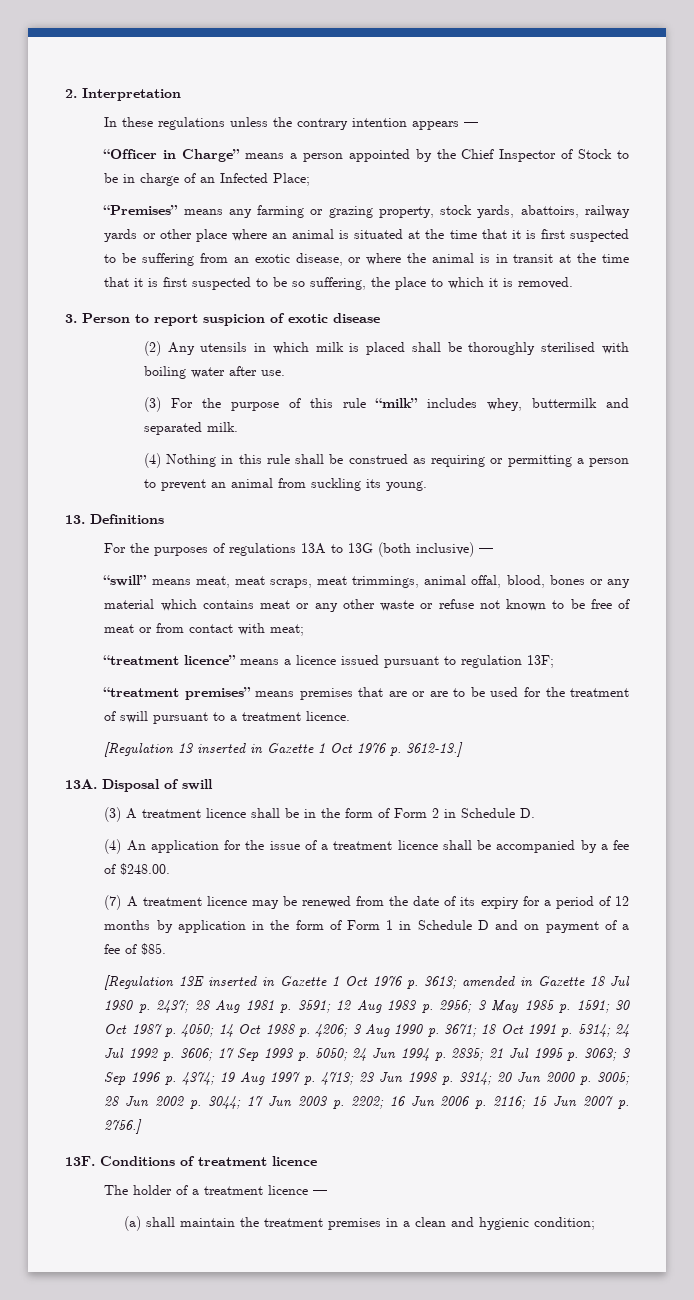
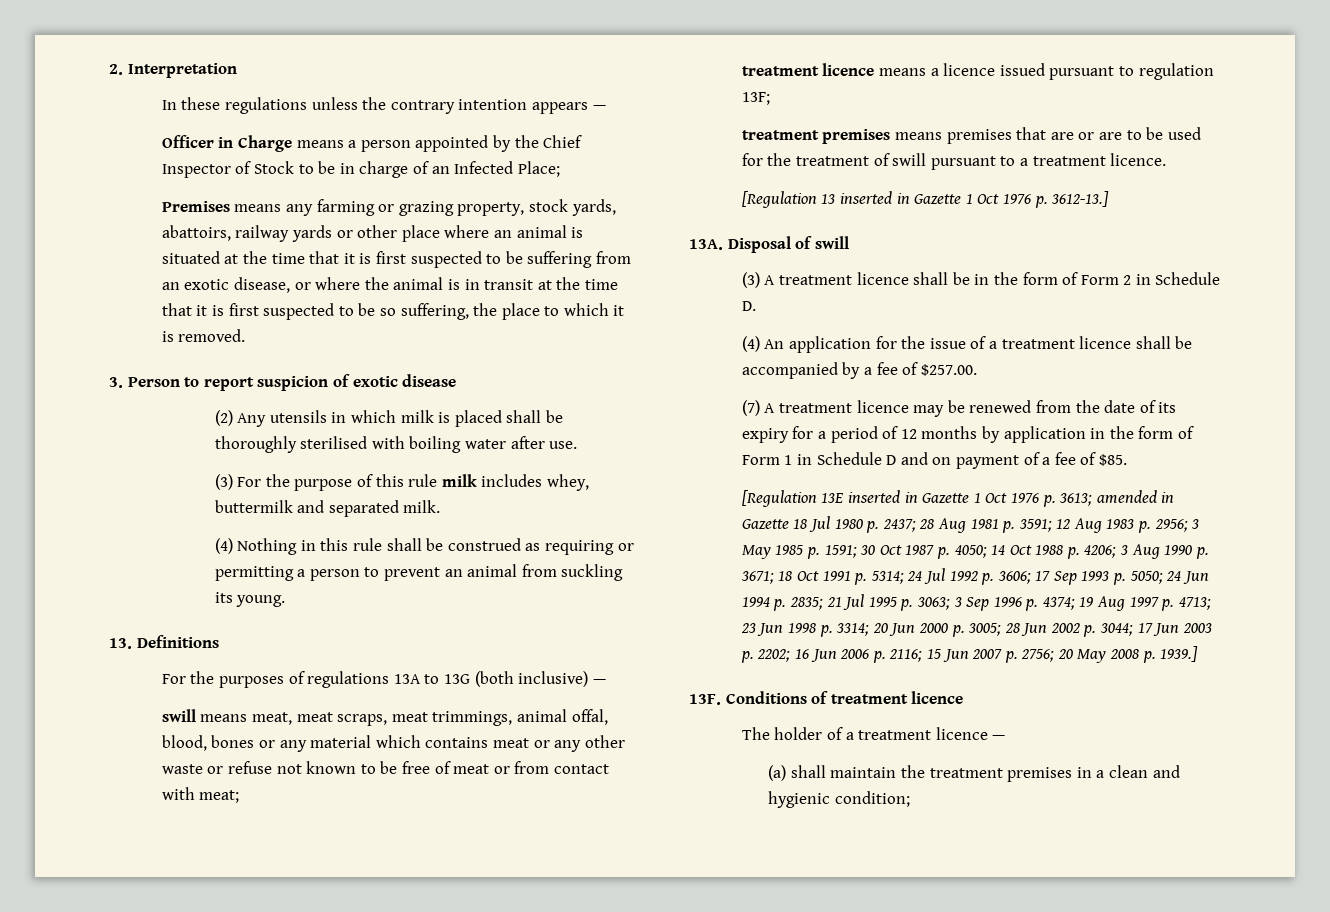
- “Officer in Charge” means a person appointed by the Chief Inspector of Stock to be in charge of an Infected Place;
+ Officer in Charge means a person appointed by the Chief Inspector of Stock to be in charge of an Infected Place;
- “Premises” means any farming or grazing property, stock yards, abattoirs, railway yards or other place where an animal is situated at the time that it is first suspected to be suffering from an exotic disease, or where the animal is in transit at the time that it is first suspected to be so suffering, the place to which it is removed.
+ Premises means any farming or grazing property, stock yards, abattoirs, railway yards or other place where an animal is situated at the time that it is first suspected to be suffering from an exotic disease, or where the animal is in transit at the time that it is first suspected to be so suffering, the place to which it is removed.
- (3) For the purpose of this rule “milk” includes whey, buttermilk and separated milk.
+ (3) For the purpose of this rule milk includes whey, buttermilk and separated milk.
- “swill” means meat, meat scraps, meat trimmings, animal offal, blood, bones or any material which contains meat or any other waste or refuse not known to be free of meat or from contact with meat;
+ swill means meat, meat scraps, meat trimmings, animal offal, blood, bones or any material which contains meat or any other waste or refuse not known to be free of meat or from contact with meat;
- “treatment licence” means a licence issued pursuant to regulation 13F;
+ treatment licence means a licence issued pursuant to regulation 13F;
- “treatment premises” means premises that are or are to be used for the treatment of swill pursuant to a treatment licence.
+ treatment premises means premises that are or are to be used for the treatment of swill pursuant to a treatment licence.
- (4) An application for the issue of a treatment licence shall be accompanied by a fee of $248.00.
+ (4) An application for the issue of a treatment licence shall be accompanied by a fee of $257.00.
- 15 Jun 2007 p. 2756.]
+ 15 Jun 2007 p. 2756; 20 May 2008 p. 1939.]

